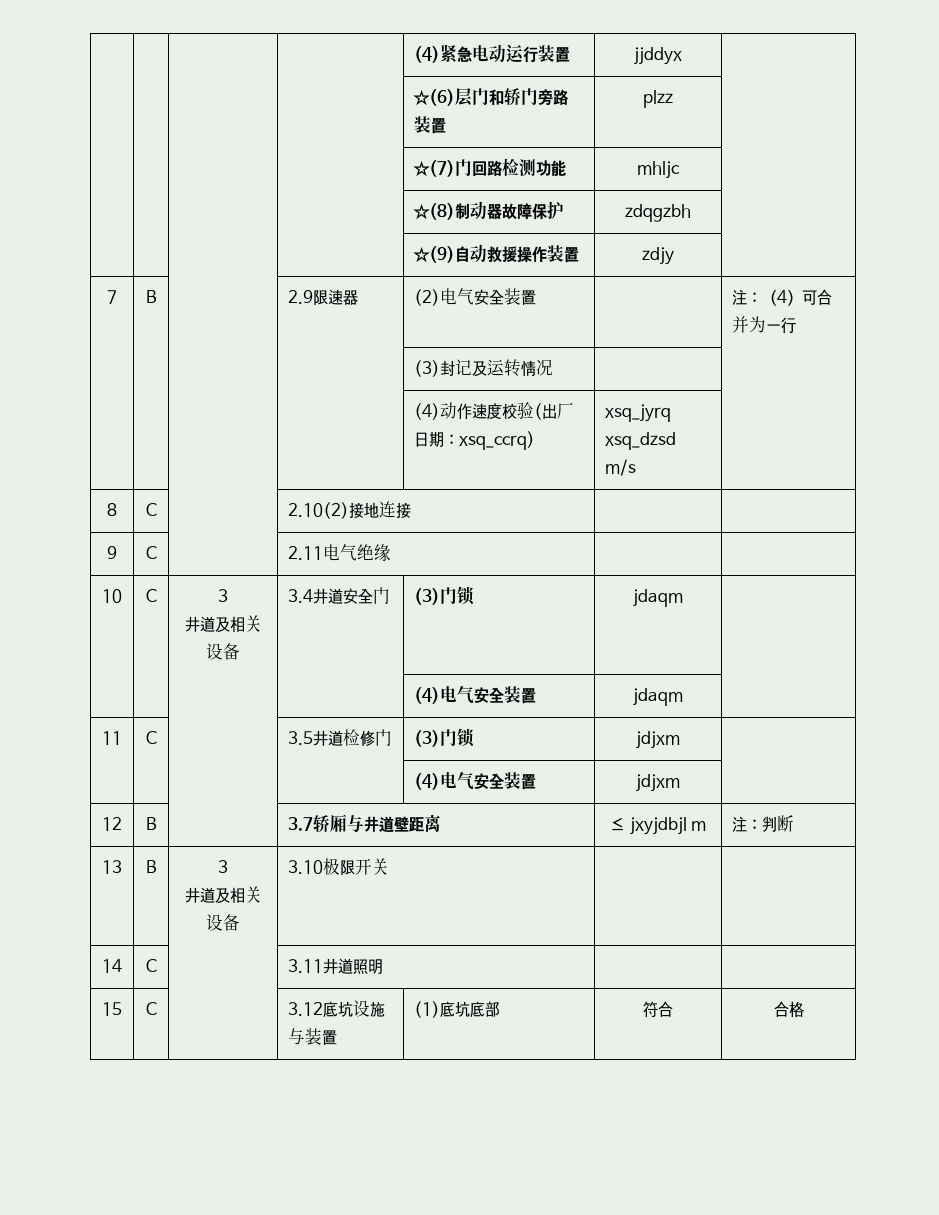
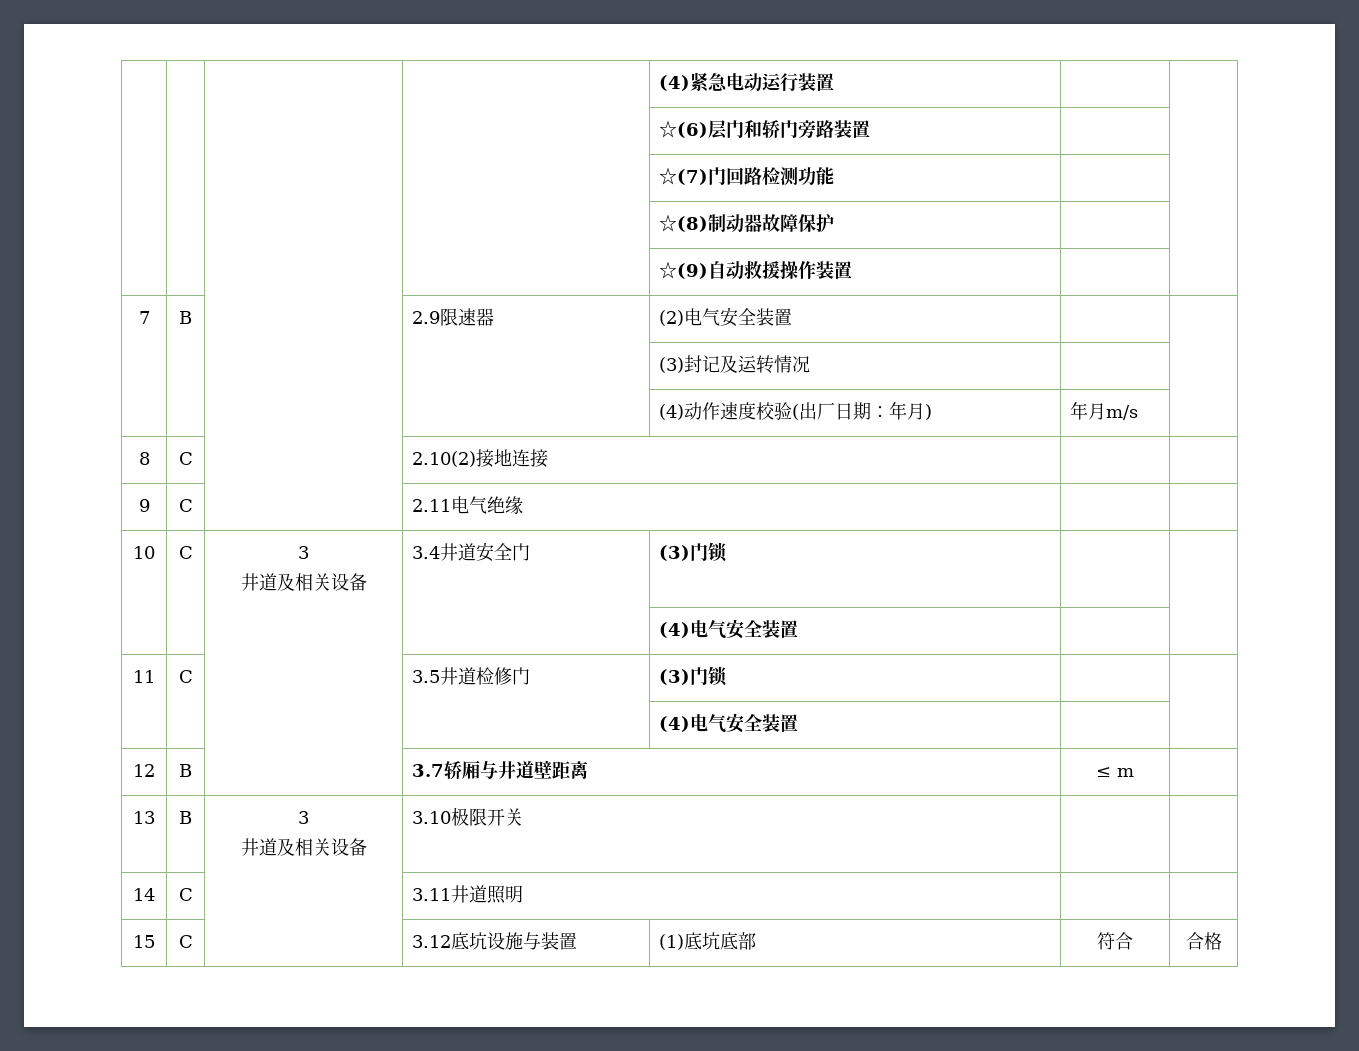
- | | | | (4)紧急电动运行装置 | jjddyx |
+ | | | | (4)紧急电动运行装置 | |
- | | | | ☆(6)层门和轿门旁路装置 | plzz |
+ | | | | ☆(6)层门和轿门旁路装置 | |
- | | | | ☆(7)门回路检测功能 | mhljc |
+ | | | | ☆(7)门回路检测功能 | |
- | | | | ☆(8)制动器故障保护 | zdqgzbh |
+ | | | | ☆(8)制动器故障保护 | |
- | | | | ☆(9)自动救援操作装置 | zdjy |
+ | | | | ☆(9)自动救援操作装置 | |
- 7 | B | | 2.9限速器 | (2)电气安全装置 | | 注：（4）可合并为一行
+ 7 | B | | 2.9限速器 | (2)电气安全装置 | |
- | | | | (4)动作速度校验(出厂日期：xsq_ccrq) | xsq_jyrq xsq_dzsd m/s |
+ | | | | (4)动作速度校验(出厂日期：年月) | 年月m/s |
  10 | C | 3
- 井道及相关设备 | 3.4井道安全门 | (3)门锁 | jdaqm |
- | | | | (4)电气安全装置 | jdaqm |
+ 井道及相关设备 | 3.4井道安全门 | (3)门锁 | |
+ | | | | (4)电气安全装置 | |
- 11 | C | | 3.5井道检修门 | (3)门锁 | jdjxm |
- | | | | (4)电气安全装置 | jdjxm |
+ 11 | C | | 3.5井道检修门 | (3)门锁 | |
+ | | | | (4)电气安全装置 | |
- 12 | B | | 3.7轿厢与井道壁距离 | ≤ jxyjdbjl m | 注：判断
+ 12 | B | | 3.7轿厢与井道壁距离 | ≤ m |

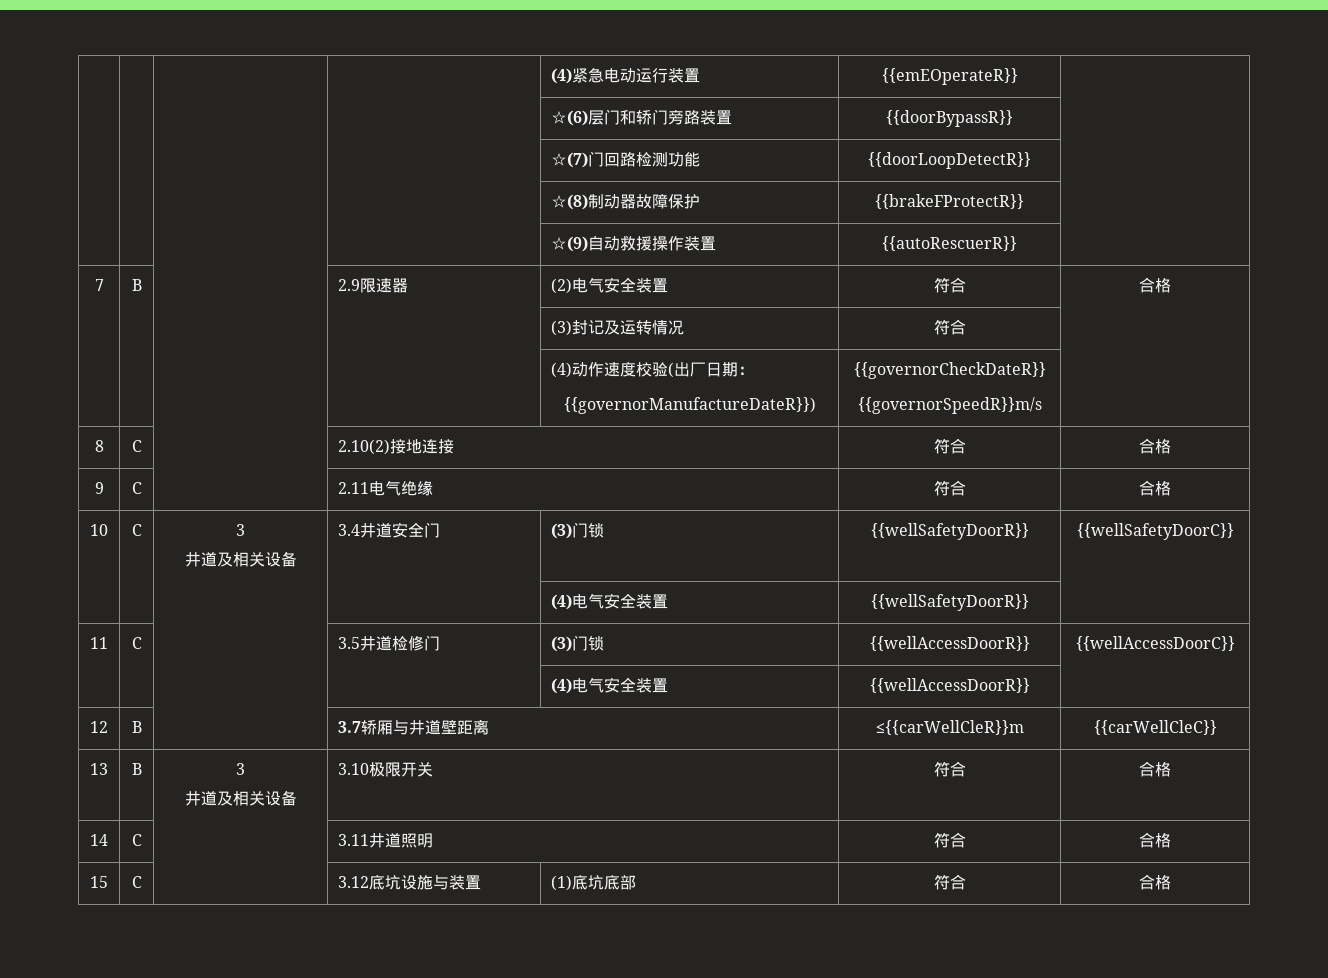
- | | | | (4)紧急电动运行装置 | |
+ | | | | (4)紧急电动运行装置 | {{emEOperateR}} |
- | | | | ☆(6)层门和轿门旁路装置 | |
+ | | | | ☆(6)层门和轿门旁路装置 | {{doorBypassR}} |
- | | | | ☆(7)门回路检测功能 | |
+ | | | | ☆(7)门回路检测功能 | {{doorLoopDetectR}} |
- | | | | ☆(8)制动器故障保护 | |
+ | | | | ☆(8)制动器故障保护 | {{brakeFProtectR}} |
- | | | | ☆(9)自动救援操作装置 | |
+ | | | | ☆(9)自动救援操作装置 | {{autoRescuerR}} |
- 7 | B | | 2.9限速器 | (2)电气安全装置 | |
+ 7 | B | | 2.9限速器 | (2)电气安全装置 | 符合 | 合格
- | | | | (3)封记及运转情况 | |
+ | | | | (3)封记及运转情况 | 符合 |
- | | | | (4)动作速度校验(出厂日期：年月) | 年月m/s |
+ | | | | (4)动作速度校验(出厂日期：
+ {{governorManufactureDateR}}) | {{governorCheckDateR}}
+ {{governorSpeedR}}m/s |
- 8 | C | | 2.10(2)接地连接 | |
+ 8 | C | | 2.10(2)接地连接 | 符合 | 合格
- 9 | C | | 2.11电气绝缘 | |
+ 9 | C | | 2.11电气绝缘 | 符合 | 合格
  10 | C | 3
- 井道及相关设备 | 3.4井道安全门 | (3)门锁 | |
- | | | | (4)电气安全装置 | |
+ 井道及相关设备 | 3.4井道安全门 | (3)门锁 | {{wellSafetyDoorR}} | {{wellSafetyDoorC}}
+ | | | | (4)电气安全装置 | {{wellSafetyDoorR}} |
- 11 | C | | 3.5井道检修门 | (3)门锁 | |
- | | | | (4)电气安全装置 | |
+ 11 | C | | 3.5井道检修门 | (3)门锁 | {{wellAccessDoorR}} | {{wellAccessDoorC}}
+ | | | | (4)电气安全装置 | {{wellAccessDoorR}} |
- 12 | B | | 3.7轿厢与井道壁距离 | ≤ m |
+ 12 | B | | 3.7轿厢与井道壁距离 | ≤{{carWellCleR}}m | {{carWellCleC}}
  13 | B | 3
- 井道及相关设备 | 3.10极限开关 | |
+ 井道及相关设备 | 3.10极限开关 | 符合 | 合格
- 14 | C | | 3.11井道照明 | |
+ 14 | C | | 3.11井道照明 | 符合 | 合格

